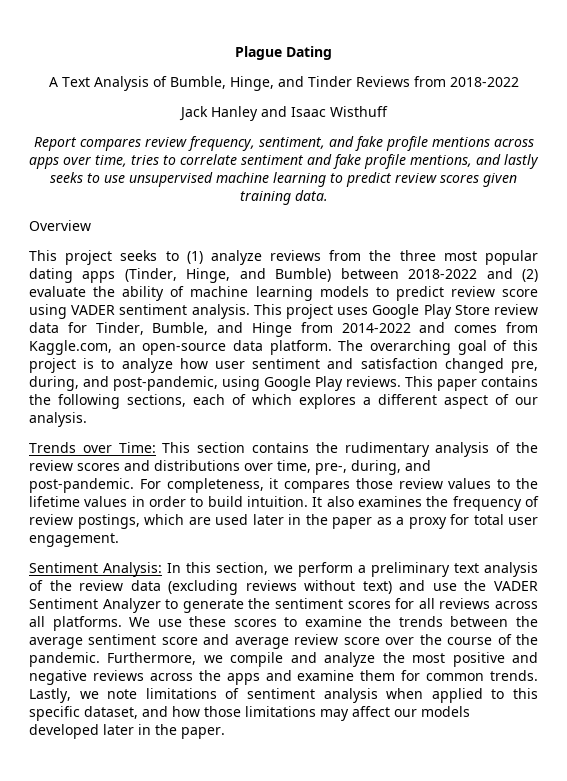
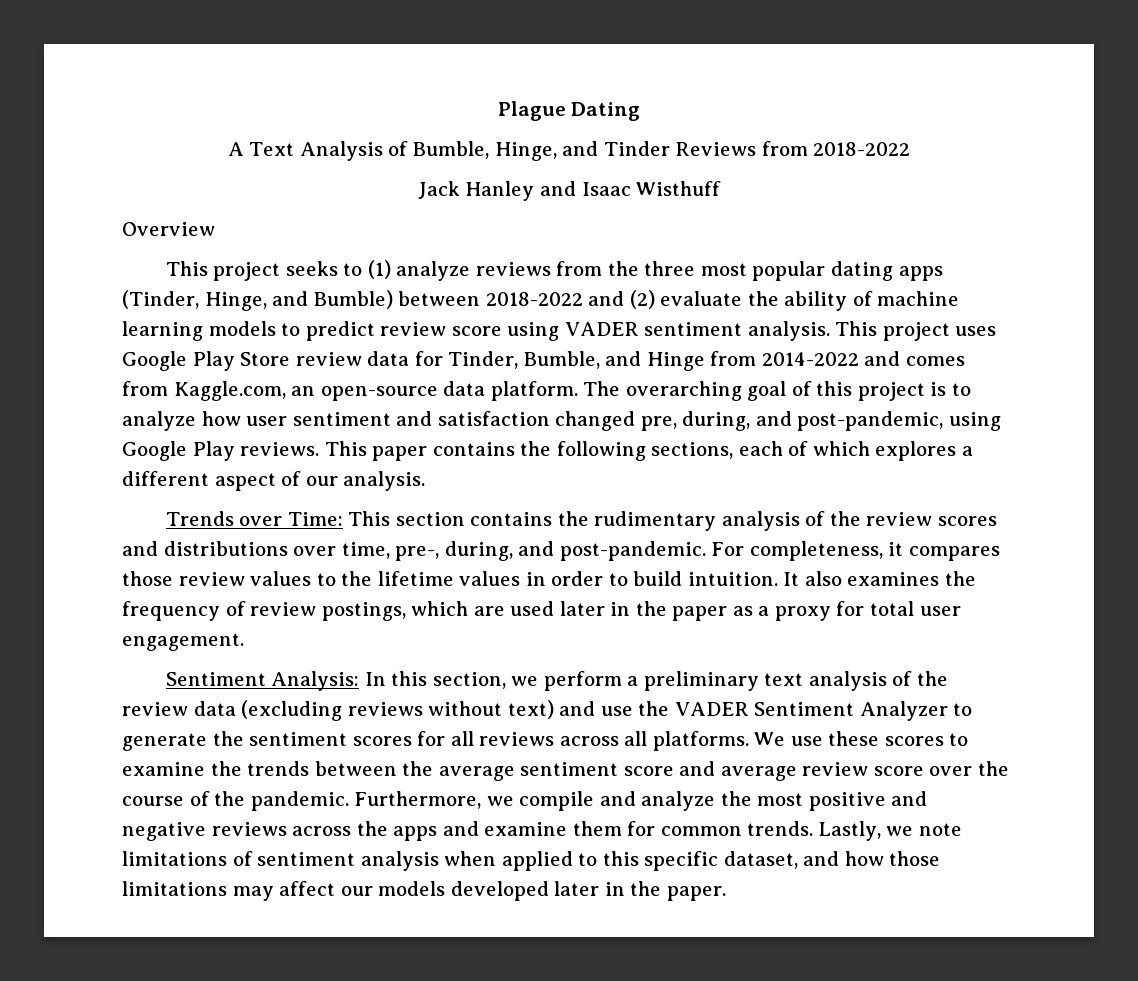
- Report compares review frequency, sentiment, and fake profile mentions across apps over time, tries to correlate sentiment and fake profile mentions, and lastly seeks to use unsupervised machine learning to predict review scores given training data.

